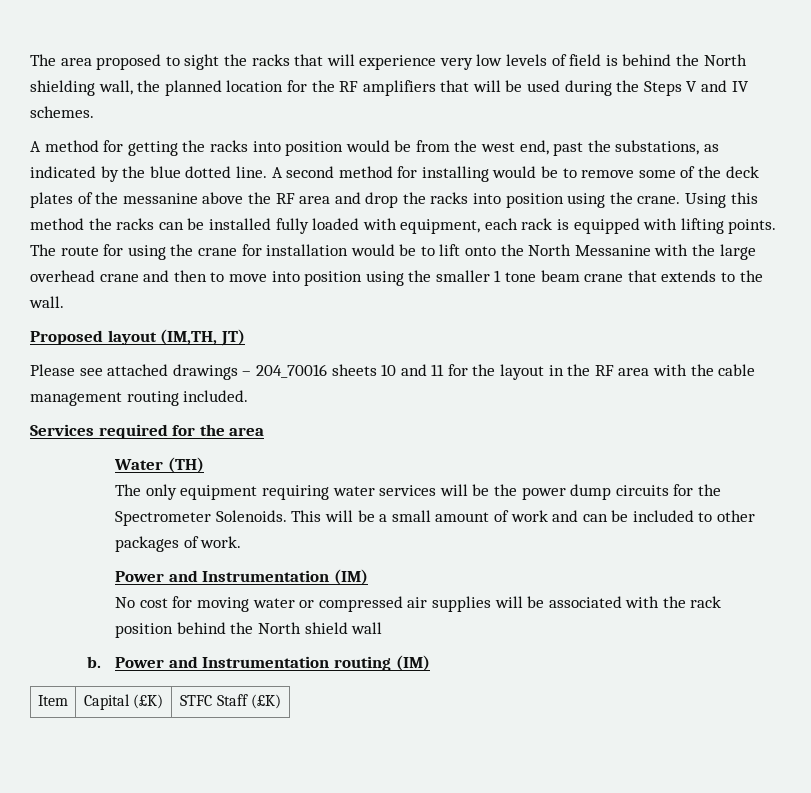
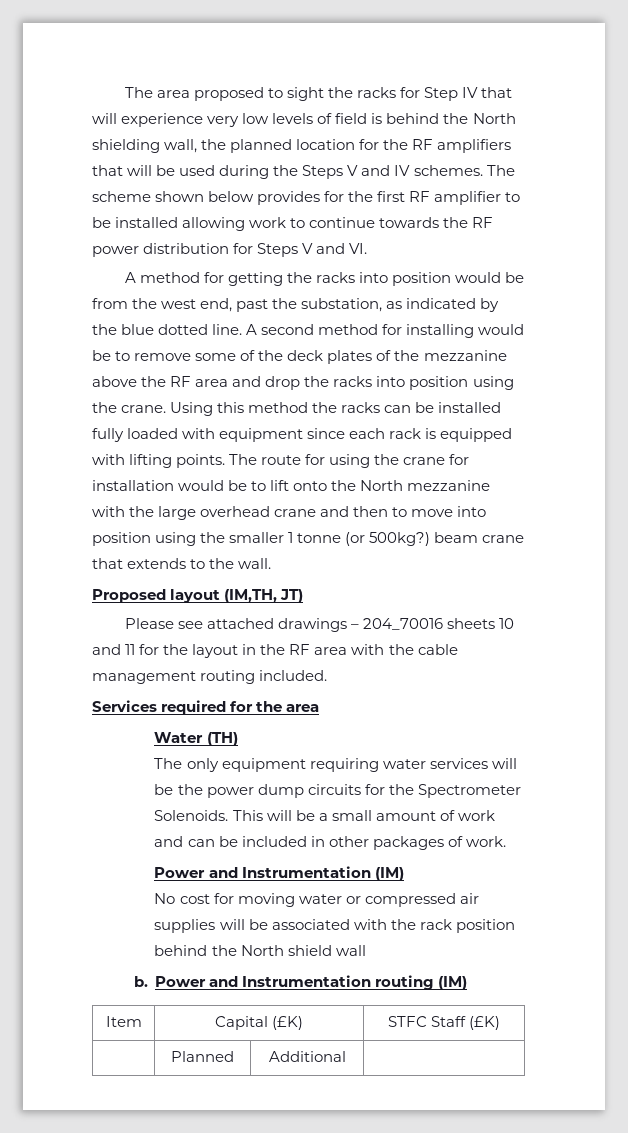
- The area proposed to sight the racks that will experience very low levels of field is behind the North shielding wall, the planned location for the RF amplifiers that will be used during the Steps V and IV schemes.
+ The area proposed to sight the racks for Step IV that will experience very low levels of field is behind the North shielding wall, the planned location for the RF amplifiers that will be used during the Steps V and IV schemes. The scheme shown below provides for the first RF amplifier to be installed allowing work to continue towards the RF power distribution for Steps V and VI.
- A method for getting the racks into position would be from the west end, past the substations, as indicated by the blue dotted line.
+ A method for getting the racks into position would be from the west end, past the substation, as indicated by the blue dotted line.
- A second method for installing would be to remove some of the deck plates of the messanine above the RF area and drop the racks into position using the crane.
+ A second method for installing would be to remove some of the deck plates of the mezzanine above the RF area and drop the racks into position using the crane.
- Using this method the racks can be installed fully loaded with equipment, each rack is equipped with lifting points.
+ Using this method the racks can be installed fully loaded with equipment since each rack is equipped with lifting points.
- The route for using the crane for installation would be to lift onto the North Messanine with the large overhead crane and then to move into position using the smaller 1 tone beam crane that extends to the wall.
+ The route for using the crane for installation would be to lift onto the North mezzanine with the large overhead crane and then to move into position using the smaller 1 tonne (or 500kg?) beam crane that extends to the wall.
- This will be a small amount of work and can be included to other packages of work.
+ This will be a small amount of work and can be included in other packages of work.
+ | Planned | Additional |

